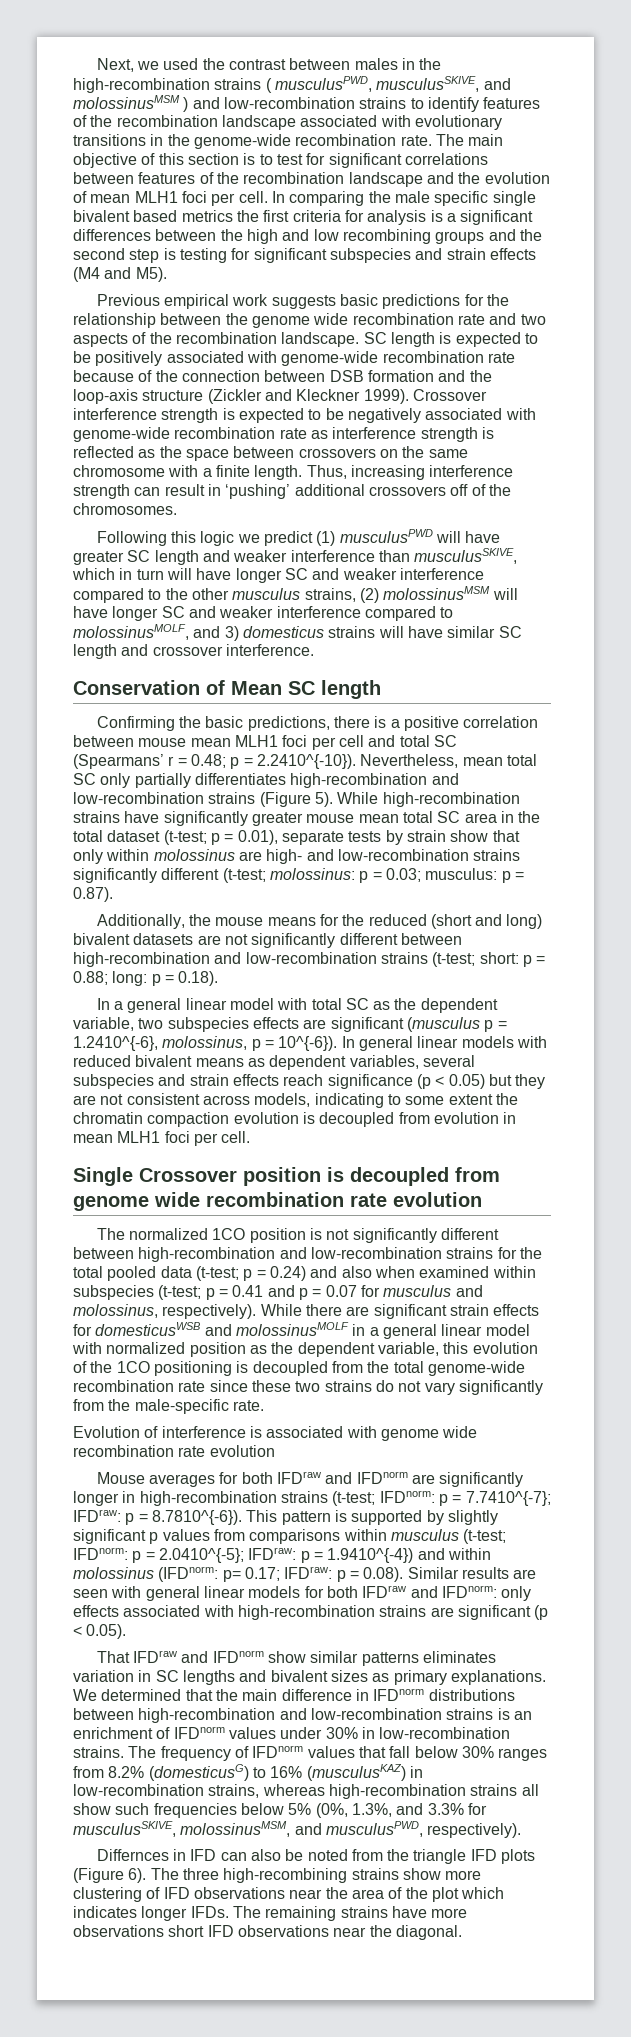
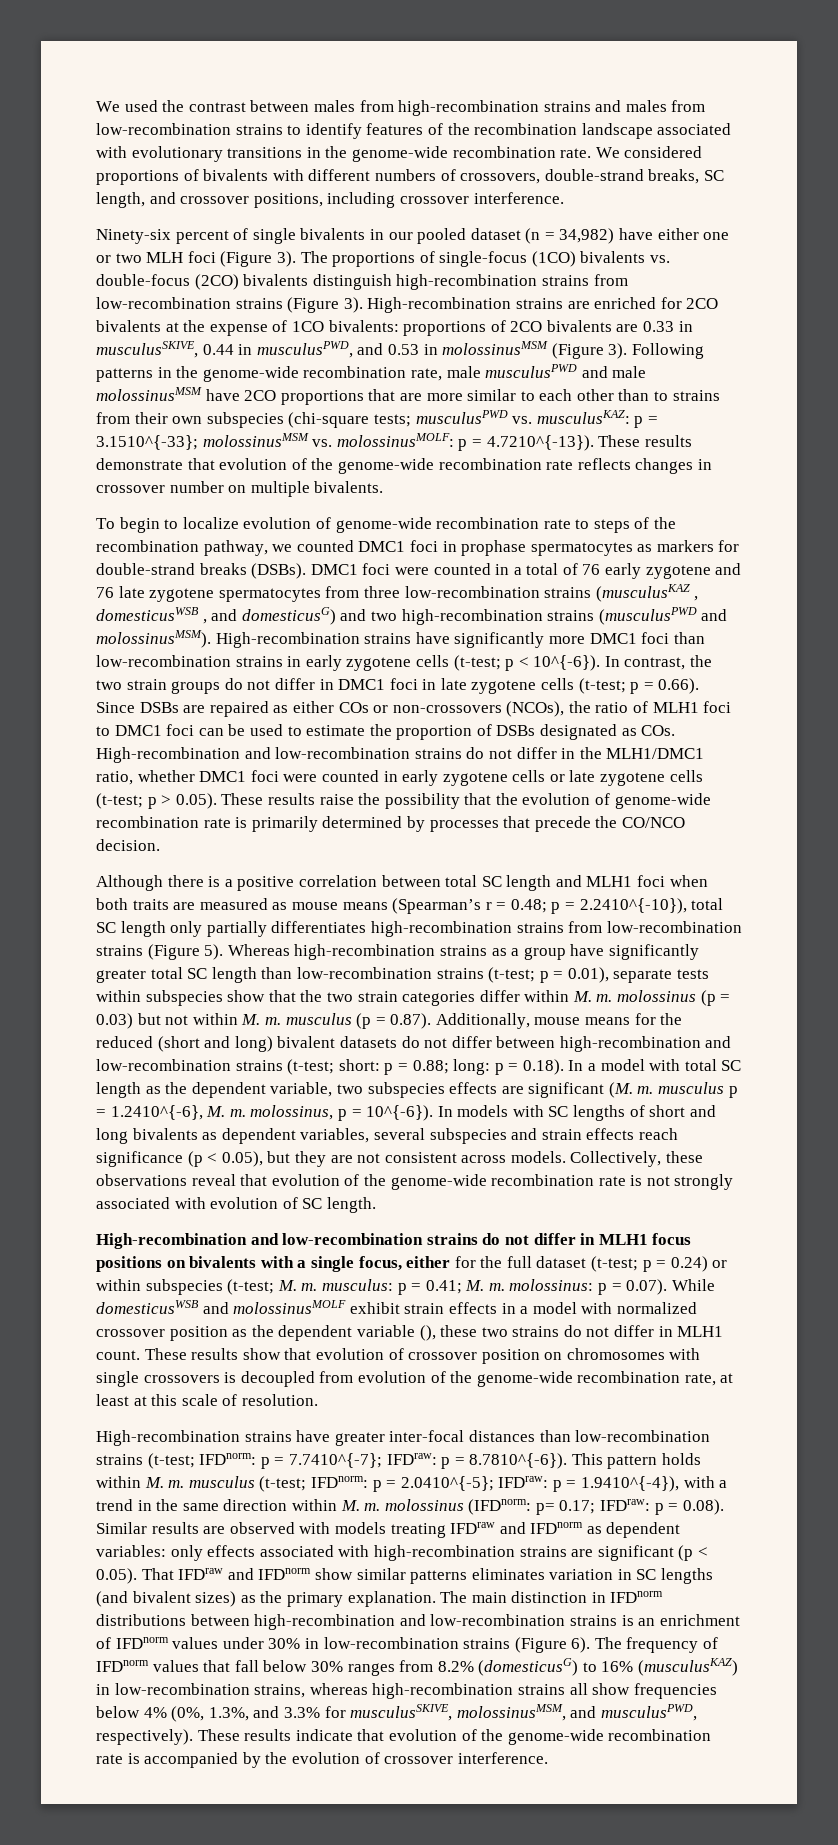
- Next, we used the contrast between males in the high-recombination strains ( musculusPWD, musculusSKIVE, and molossinusMSM ) and low-recombination strains to identify features of the recombination landscape associated with evolutionary transitions in the genome-wide recombination rate.
+ We used the contrast between males from high-recombination strains and males from low-recombination strains to identify features of the recombination landscape associated with evolutionary transitions in the genome-wide recombination rate.
- The main objective of this section is to test for significant correlations between features of the recombination landscape and the evolution of mean MLH1 foci per cell. In comparing the male specific single bivalent based metrics the first criteria for analysis is a significant differences between the high and low recombining groups and the second step is testing for significant subspecies and strain effects (M4 and M5).
- Previous empirical work suggests basic predictions for the relationship between the genome wide recombination rate and two aspects of the recombination landscape. SC length is expected to be positively associated with genome-wide recombination rate because of the connection between DSB formation and the loop-axis structure (Zickler and Kleckner 1999). Crossover interference strength is expected to be negatively associated with genome-wide recombination rate as interference strength is reflected as the space between crossovers on the same chromosome with a finite length. Thus, increasing interference strength can result in ‘pushing’ additional crossovers off of the chromosomes.
- Following this logic we predict (1) musculusPWD will have greater SC length and weaker interference than musculusSKIVE, which in turn will have longer SC and weaker interference compared to the other musculus strains, (2) molossinusMSM will have longer SC and weaker interference compared to molossinusMOLF, and 3) domesticus strains will have similar SC length and crossover interference.
- Conservation of Mean SC length
- Confirming the basic predictions, there is a positive correlation between mouse mean MLH1 foci per cell and total SC (Spearmans’ r = 0.48; p = 2.2410^{-10}). Nevertheless, mean total SC only partially differentiates high-recombination and low-recombination strains (Figure 5).
+ We considered proportions of bivalents with different numbers of crossovers, double-strand breaks, SC length, and crossover positions, including crossover interference.
+ Ninety-six percent of single bivalents in our pooled dataset (n = 34,982) have either one or two MLH foci (Figure 3). The proportions of single-focus (1CO) bivalents vs. double-focus (2CO) bivalents distinguish high-recombination strains from low-recombination strains (Figure 3). High-recombination strains are enriched for 2CO bivalents at the expense of 1CO bivalents: proportions of 2CO bivalents are 0.33 in musculusSKIVE, 0.44 in musculusPWD, and 0.53 in molossinusMSM (Figure 3). Following patterns in the genome-wide recombination rate, male musculusPWD and male molossinusMSM have 2CO proportions that are more similar to each other than to strains from their own subspecies (chi-square tests; musculusPWD vs. musculusKAZ: p = 3.1510^{-33}; molossinusMSM vs. molossinusMOLF: p = 4.7210^{-13}). These results demonstrate that evolution of the genome-wide recombination rate reflects changes in crossover number on multiple bivalents.
+ To begin to localize evolution of genome-wide recombination rate to steps of the recombination pathway, we counted DMC1 foci in prophase spermatocytes as markers for double-strand breaks (DSBs). DMC1 foci were counted in a total of 76 early zygotene and 76 late zygotene spermatocytes from three low-recombination strains (musculusKAZ , domesticusWSB , and domesticusG) and two high-recombination strains (musculusPWD and molossinusMSM). High-recombination strains have significantly more DMC1 foci than low-recombination strains in early zygotene cells (t-test; p < 10^{-6}). In contrast, the two strain groups do not differ in DMC1 foci in late zygotene cells (t-test; p = 0.66). Since DSBs are repaired as either COs or non-crossovers (NCOs), the ratio of MLH1 foci to DMC1 foci can be used to estimate the proportion of DSBs designated as COs. High-recombination and low-recombination strains do not differ in the MLH1/DMC1 ratio, whether DMC1 foci were counted in early zygotene cells or late zygotene cells (t-test; p > 0.05). These results raise the possibility that the evolution of genome-wide recombination rate is primarily determined by processes that precede the CO/NCO decision.
+ Although there is a positive correlation between total SC length and MLH1 foci when both traits are measured as mouse means (Spearman’s r = 0.48; p = 2.2410^{-10}), total SC length only partially differentiates high-recombination strains from low-recombination strains (Figure 5).
- While high-recombination strains have significantly greater mouse mean total SC area in the total dataset (t-test; p = 0.01), separate tests by strain show that only within molossinus are high- and low-recombination strains significantly different (t-test; molossinus: p = 0.03; musculus: p = 0.87).
- Additionally, the mouse means for the reduced (short and long) bivalent datasets are not significantly different between high-recombination and low-recombination strains (t-test; short: p = 0.88; long: p = 0.18).
- In a general linear model with total SC as the dependent variable, two subspecies effects are significant (musculus p = 1.2410^{-6}, molossinus, p = 10^{-6}).
+ Whereas high-recombination strains as a group have significantly greater total SC length than low-recombination strains (t-test; p = 0.01), separate tests within subspecies show that the two strain categories differ within M. m. molossinus (p = 0.03) but not within M. m. musculus (p = 0.87). Additionally, mouse means for the reduced (short and long) bivalent datasets do not differ between high-recombination and low-recombination strains (t-test; short: p = 0.88; long: p = 0.18). In a model with total SC length as the dependent variable, two subspecies effects are significant (M. m. musculus p = 1.2410^{-6}, M. m. molossinus, p = 10^{-6}).
- In general linear models with reduced bivalent means as dependent variables, several subspecies and strain effects reach significance (p < 0.05) but they are not consistent across models, indicating to some extent the chromatin compaction evolution is decoupled from evolution in mean MLH1 foci per cell.
- Single Crossover position is decoupled from genome wide recombination rate evolution
- The normalized 1CO position is not significantly different between high-recombination and low-recombination strains for the total pooled data (t-test; p = 0.24) and also when examined within subspecies (t-test; p = 0.41 and p = 0.07 for musculus and molossinus, respectively). While there are significant strain effects for domesticusWSB and molossinusMOLF in a general linear model with normalized position as the dependent variable, this evolution of the 1CO positioning is decoupled from the total genome-wide recombination rate since these two strains do not vary significantly from the male-specific rate.
- Evolution of interference is associated with genome wide recombination rate evolution
- Mouse averages for both IFDraw and IFDnorm are significantly longer in high-recombination strains (t-test;
+ In models with SC lengths of short and long bivalents as dependent variables, several subspecies and strain effects reach significance (p < 0.05), but they are not consistent across models. Collectively, these observations reveal that evolution of the genome-wide recombination rate is not strongly associated with evolution of SC length.
+ High-recombination and low-recombination strains do not differ in MLH1 focus positions on bivalents with a single focus, either for the full dataset (t-test; p = 0.24) or within subspecies (t-test; M. m. musculus: p = 0.41; M. m. molossinus: p = 0.07). While domesticusWSB and molossinusMOLF exhibit strain effects in a model with normalized crossover position as the dependent variable (), these two strains do not differ in MLH1 count. These results show that evolution of crossover position on chromosomes with single crossovers is decoupled from evolution of the genome-wide recombination rate, at least at this scale of resolution.
+ High-recombination strains have greater inter-focal distances than low-recombination strains (t-test;
- p = 8.7810^{-6}). This pattern is supported by slightly significant p values from comparisons within musculus (t-test;
+ p = 8.7810^{-6}). This pattern holds within M. m. musculus (t-test;
- p = 1.9410^{-4}) and within molossinus (IFDnorm:
+ p = 1.9410^{-4}), with a trend in the same direction within M. m. molossinus (IFDnorm:
- p = 0.08). Similar results are seen with general linear models for both IFDraw and IFDnorm:
+ p = 0.08). Similar results are observed with models treating IFDraw and IFDnorm as dependent variables:
- only effects associated with high-recombination strains are significant (p < 0.05).
- That IFDraw and IFDnorm show similar patterns eliminates variation in SC lengths and bivalent sizes as primary explanations. We determined that the main difference in IFDnorm distributions between high-recombination and low-recombination strains is an enrichment of IFDnorm values under 30% in low-recombination strains.
+ only effects associated with high-recombination strains are significant (p < 0.05). That IFDraw and IFDnorm show similar patterns eliminates variation in SC lengths (and bivalent sizes) as the primary explanation. The main distinction in IFDnorm distributions between high-recombination and low-recombination strains is an enrichment of IFDnorm values under 30% in low-recombination strains (Figure 6).
- The frequency of IFDnorm values that fall below 30% ranges from 8.2% (domesticusG) to 16% (musculusKAZ) in low-recombination strains, whereas high-recombination strains all show such frequencies below 5% (0%, 1.3%, and 3.3% for musculusSKIVE, molossinusMSM, and musculusPWD, respectively).
- Differnces in IFD can also be noted from the triangle IFD plots (Figure 6). The three high-recombining strains show more clustering of IFD observations near the area of the plot which indicates longer IFDs. The remaining strains have more observations short IFD observations near the diagonal.
+ The frequency of IFDnorm values that fall below 30% ranges from 8.2% (domesticusG) to 16% (musculusKAZ) in low-recombination strains, whereas high-recombination strains all show frequencies below 4% (0%, 1.3%, and 3.3% for musculusSKIVE, molossinusMSM, and musculusPWD, respectively). These results indicate that evolution of the genome-wide recombination rate is accompanied by the evolution of crossover interference.

